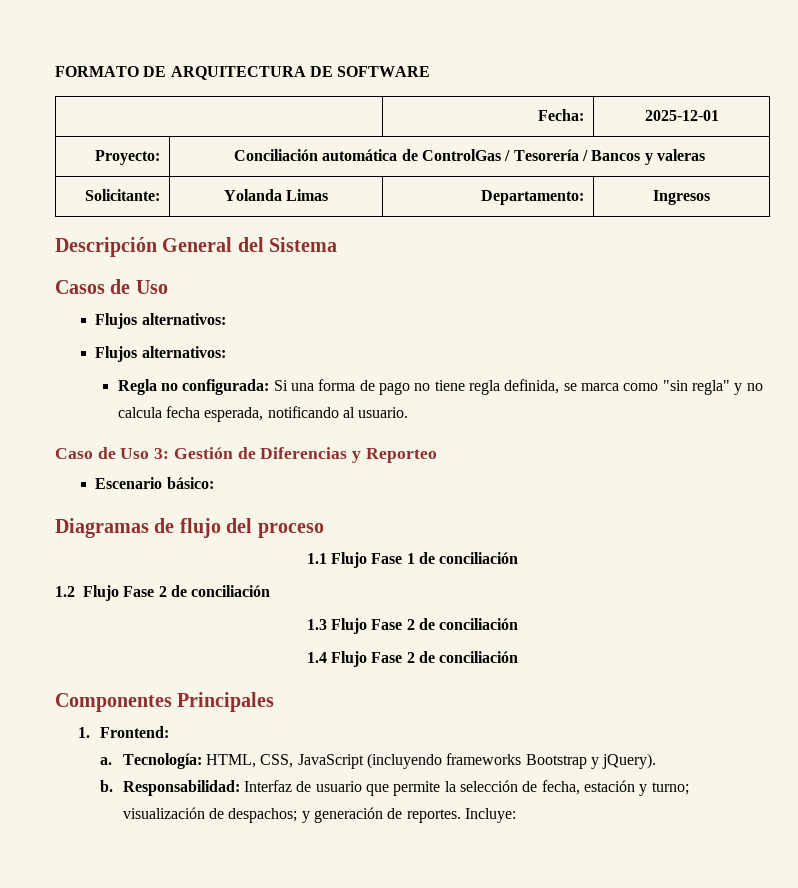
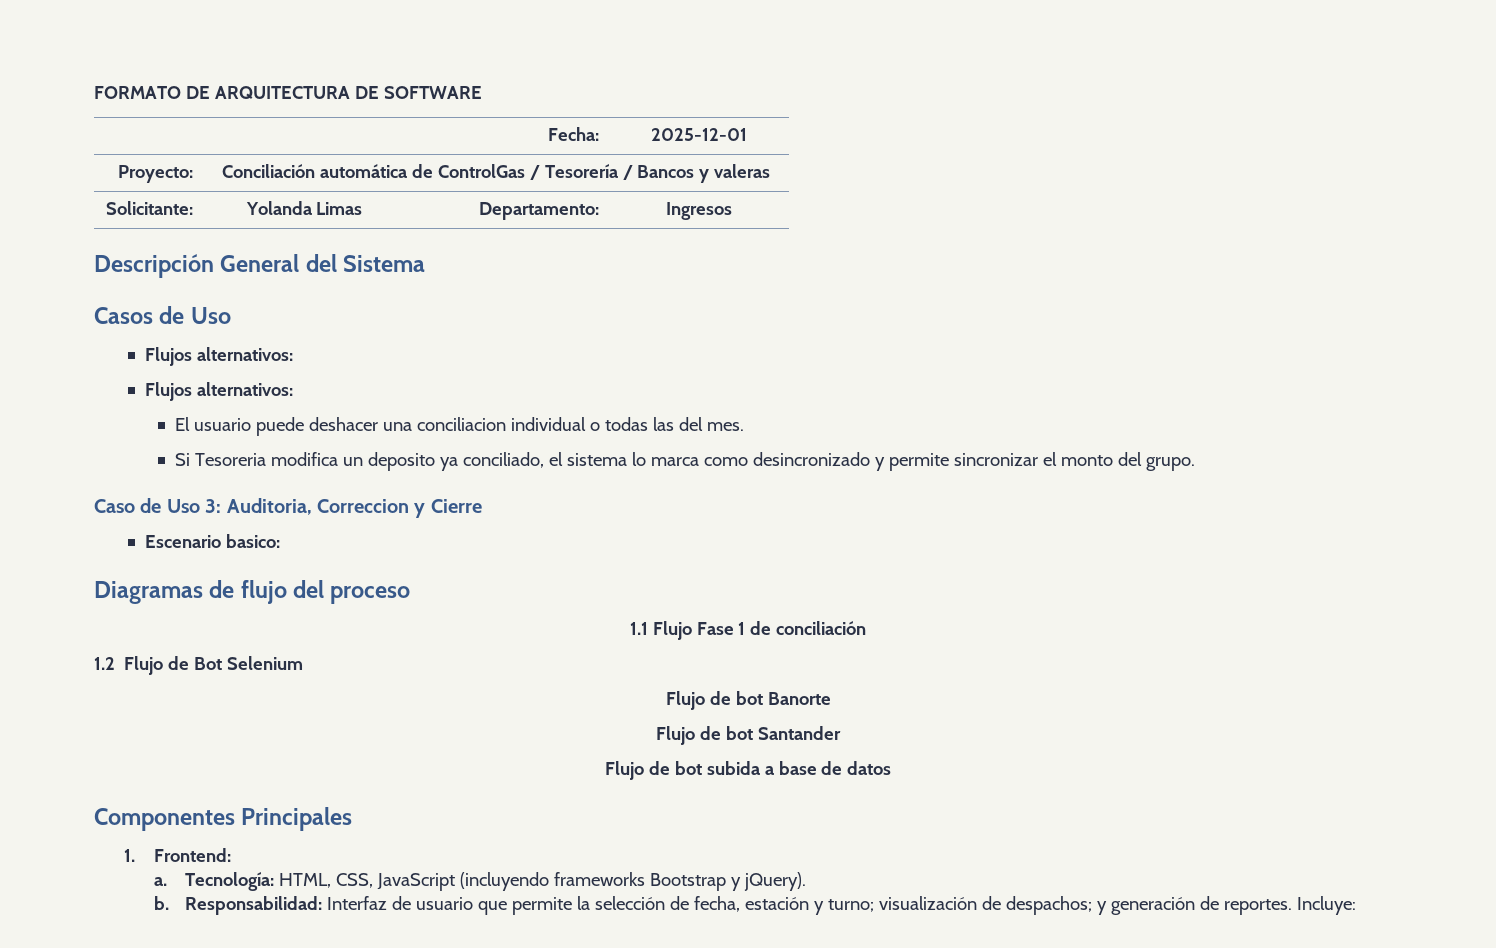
- Regla no configurada: Si una forma de pago no tiene regla definida, se marca como "sin regla" y no calcula fecha esperada, notificando al usuario.
+ El usuario puede deshacer una conciliacion individual o todas las del mes.
+ Si Tesoreria modifica un deposito ya conciliado, el sistema lo marca como desincronizado y permite sincronizar el monto del grupo.
- Caso de Uso 3: Gestión de Diferencias y Reporteo
+ Caso de Uso 3: Auditoria, Correccion y Cierre
- Escenario básico:
+ Escenario basico:
- 1.2 Flujo Fase 2 de conciliación
- 1.3 Flujo Fase 2 de conciliación
- 1.4 Flujo Fase 2 de conciliación
+ 1.2 Flujo de Bot Selenium
+ Flujo de bot Banorte
+ Flujo de bot Santander
+ Flujo de bot subida a base de datos

